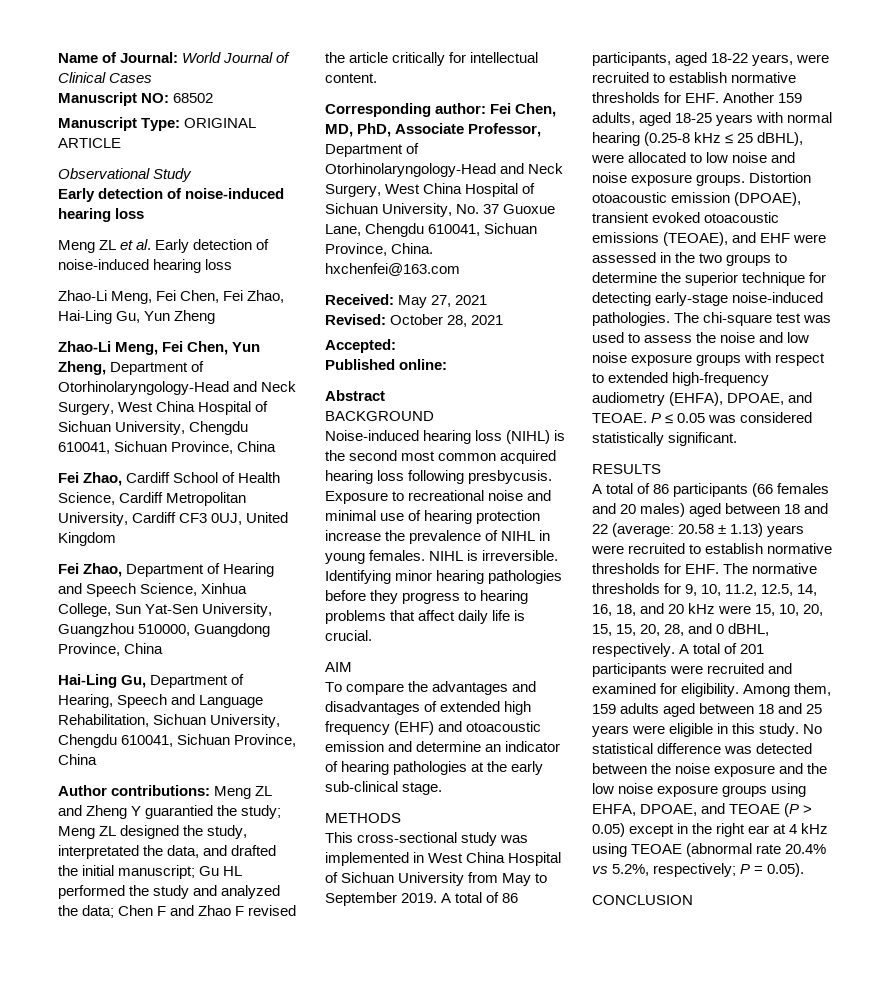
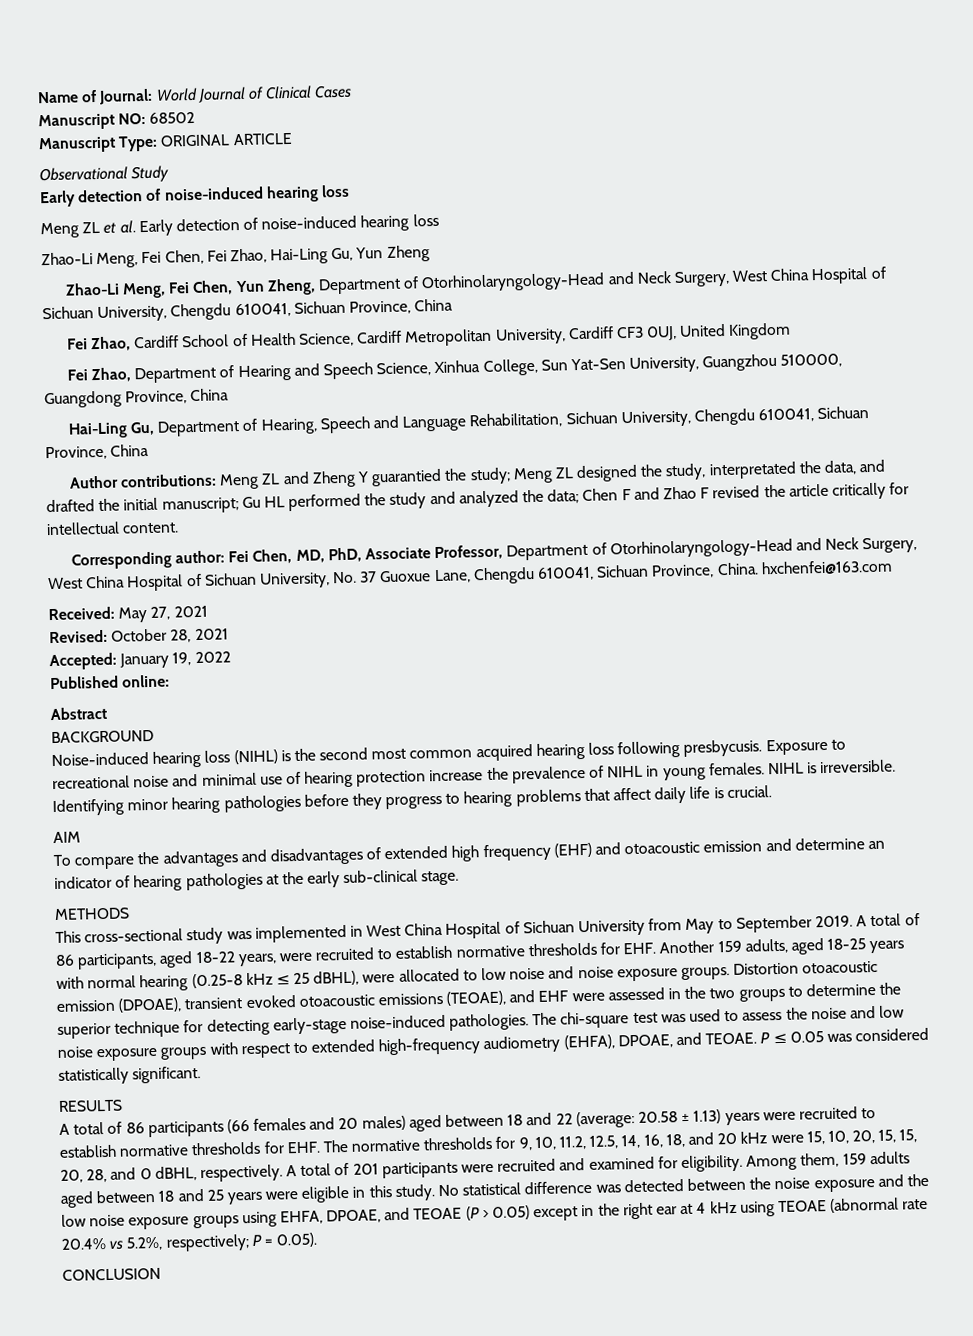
- Accepted:
+ Accepted: January 19, 2022

